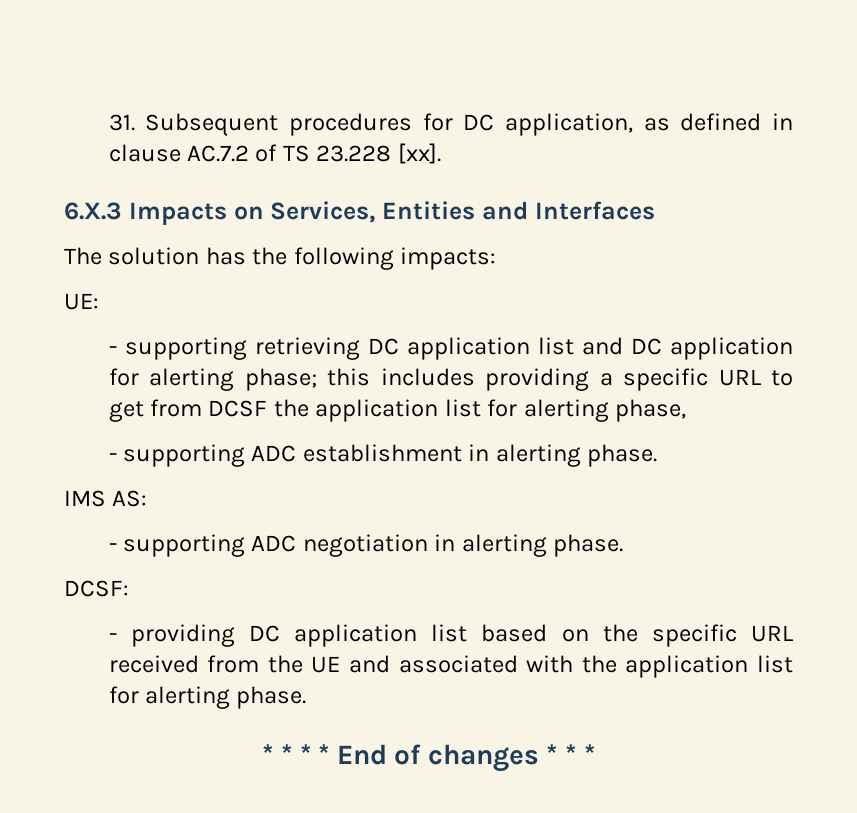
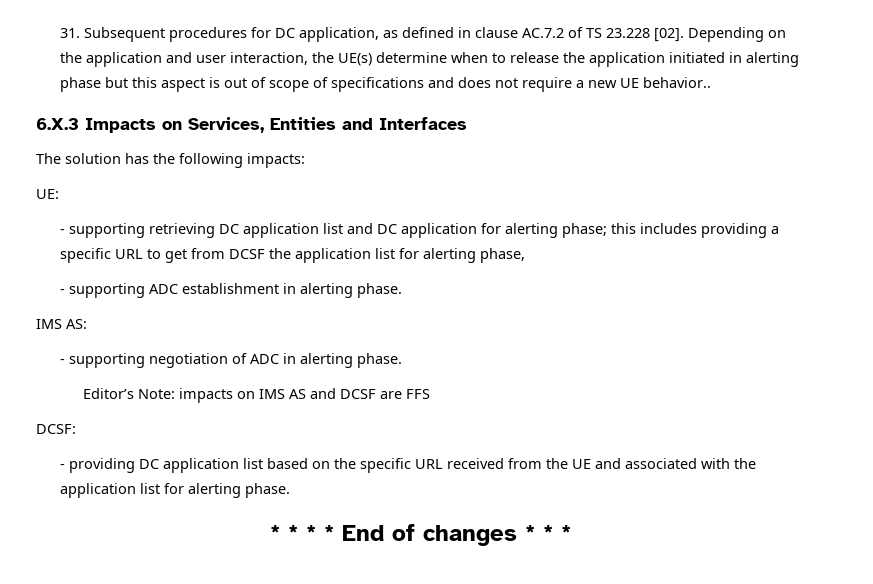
- 31. Subsequent procedures for DC application, as defined in clause AC.7.2 of TS 23.228 [xx].
+ 31. Subsequent procedures for DC application, as defined in clause AC.7.2 of TS 23.228 [02]. Depending on the application and user interaction, the UE(s) determine when to release the application initiated in alerting phase but this aspect is out of scope of specifications and does not require a new UE behavior..
- - supporting ADC negotiation in alerting phase.
+ - supporting negotiation of ADC in alerting phase.
+ Editor’s Note: impacts on IMS AS and DCSF are FFS

